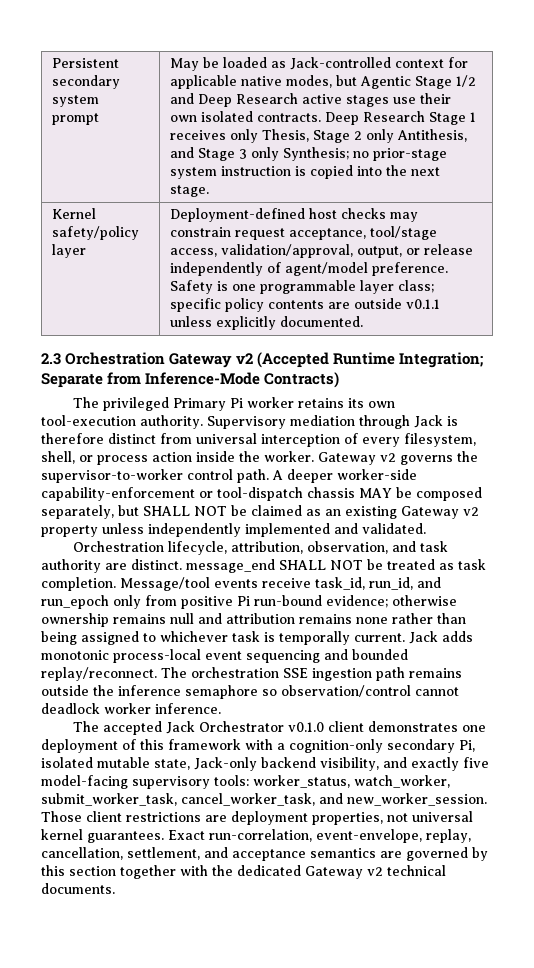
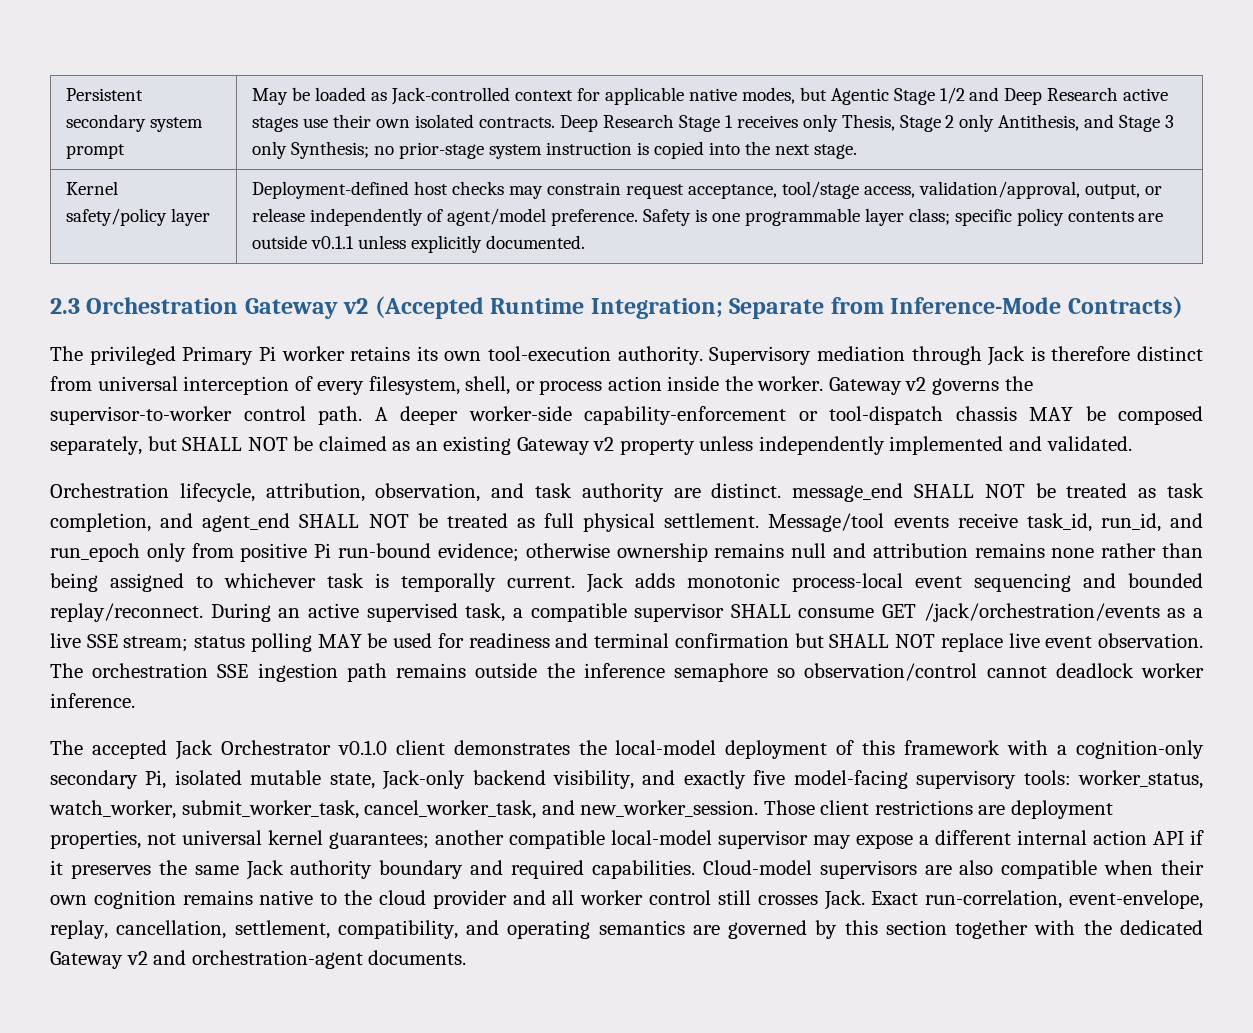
- Orchestration lifecycle, attribution, observation, and task authority are distinct. message_end SHALL NOT be treated as task completion.
+ Orchestration lifecycle, attribution, observation, and task authority are distinct. message_end SHALL NOT be treated as task completion, and agent_end SHALL NOT be treated as full physical settlement.
+ During an active supervised task, a compatible supervisor SHALL consume GET /jack/orchestration/events as a live SSE stream; status polling MAY be used for readiness and terminal confirmation but SHALL NOT replace live event observation.
- The accepted Jack Orchestrator v0.1.0 client demonstrates one deployment of this framework with a cognition-only secondary Pi, isolated mutable state, Jack-only backend visibility, and exactly five model-facing supervisory tools: worker_status, watch_worker, submit_worker_task, cancel_worker_task, and new_worker_session.
+ The accepted Jack Orchestrator v0.1.0 client demonstrates the local-model deployment of this framework with a cognition-only secondary Pi, isolated mutable state, Jack-only backend visibility, and exactly five model-facing supervisory tools: worker_status, watch_worker, submit_worker_task, cancel_worker_task, and new_worker_session.
- Those client restrictions are deployment properties, not universal kernel guarantees.
+ Those client restrictions are deployment properties, not universal kernel guarantees; another compatible local-model supervisor may expose a different internal action API if it preserves the same Jack authority boundary and required capabilities. Cloud-model supervisors are also compatible when their own cognition remains native to the cloud provider and all worker control still crosses Jack.
- Exact run-correlation, event-envelope, replay, cancellation, settlement, and acceptance semantics are governed by this section together with the dedicated Gateway v2 technical documents.
+ Exact run-correlation, event-envelope, replay, cancellation, settlement, compatibility, and operating semantics are governed by this section together with the dedicated Gateway v2 and orchestration-agent documents.

